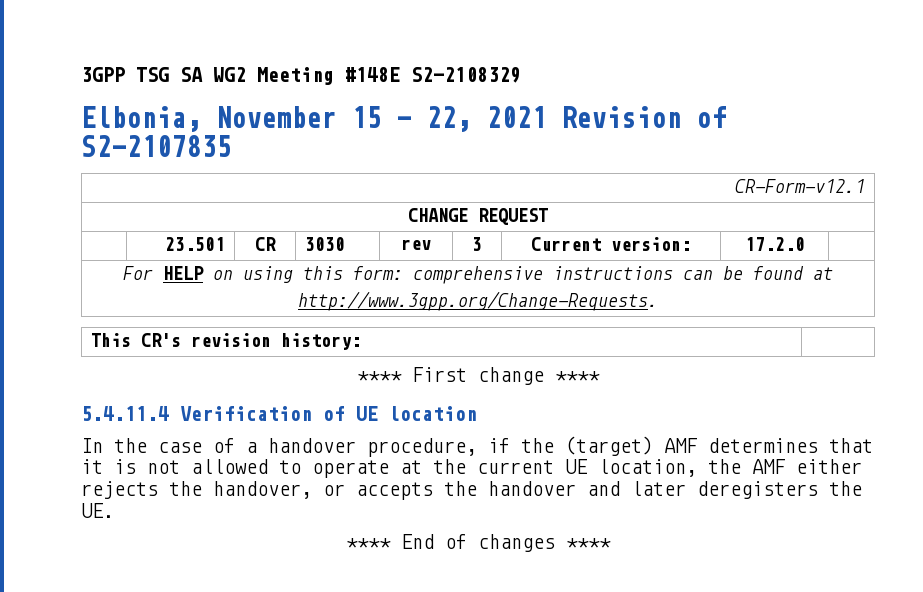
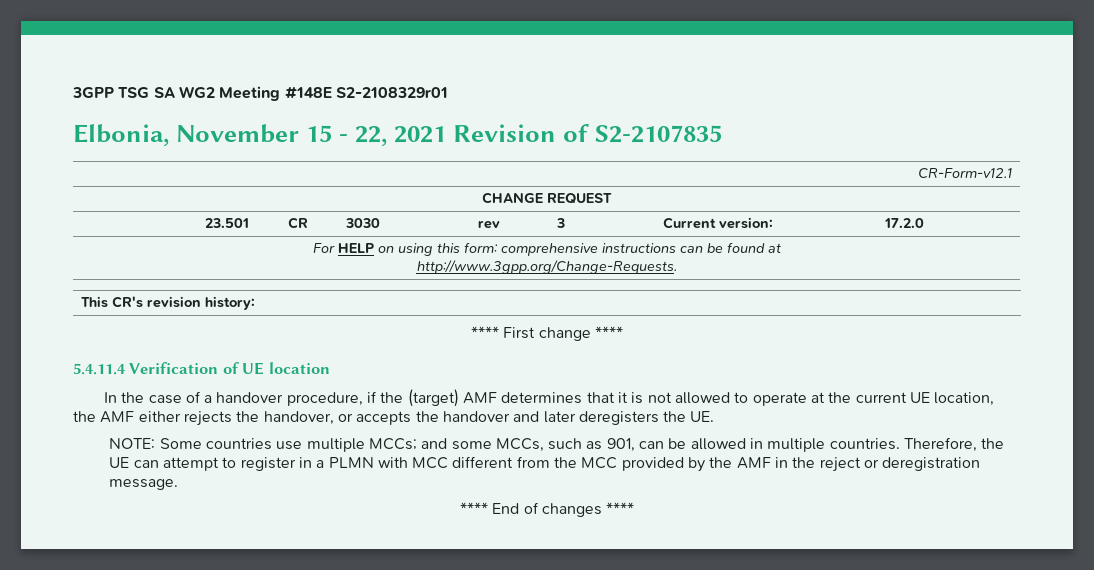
- 3GPP TSG SA WG2 Meeting #148E S2-2108329
+ 3GPP TSG SA WG2 Meeting #148E S2-2108329r01
+ NOTE: Some countries use multiple MCCs; and some MCCs, such as 901, can be allowed in multiple countries. Therefore, the UE can attempt to register in a PLMN with MCC different from the MCC provided by the AMF in the reject or deregistration message.

